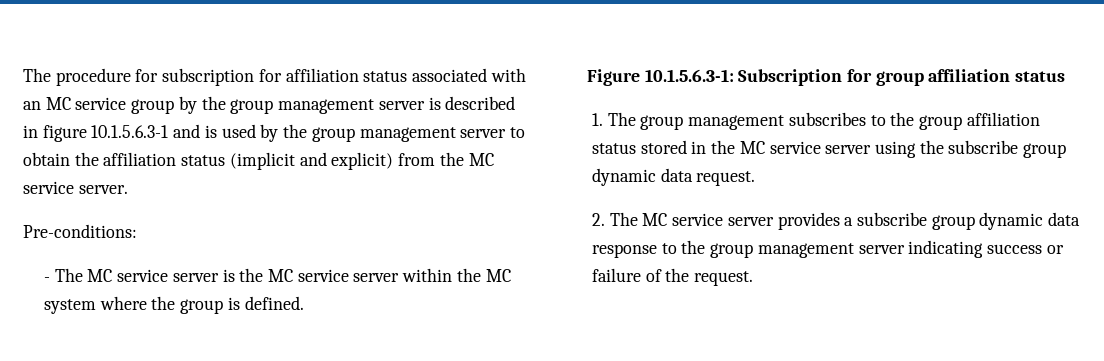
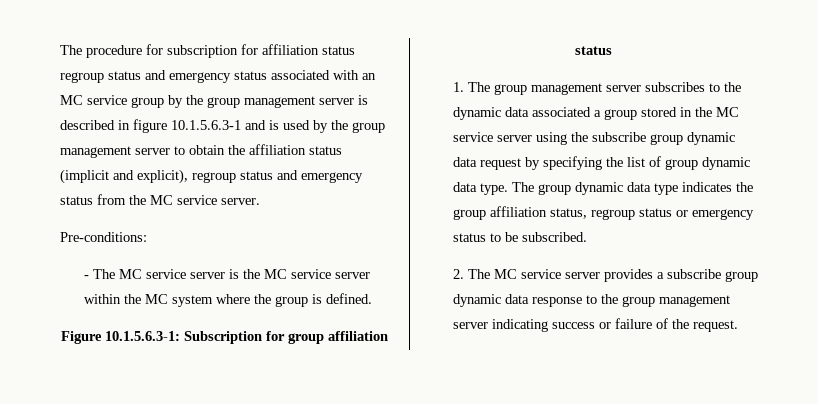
- The procedure for subscription for affiliation status associated with an MC service group by the group management server is described in figure 10.1.5.6.3-1 and is used by the group management server to obtain the affiliation status (implicit and explicit) from the MC service server.
+ The procedure for subscription for affiliation status regroup status and emergency status associated with an MC service group by the group management server is described in figure 10.1.5.6.3-1 and is used by the group management server to obtain the affiliation status (implicit and explicit), regroup status and emergency status from the MC service server.
- 1. The group management subscribes to the group affiliation status stored in the MC service server using the subscribe group dynamic data request.
+ 1. The group management server subscribes to the dynamic data associated a group stored in the MC service server using the subscribe group dynamic data request by specifying the list of group dynamic data type. The group dynamic data type indicates the group affiliation status, regroup status or emergency status to be subscribed.

